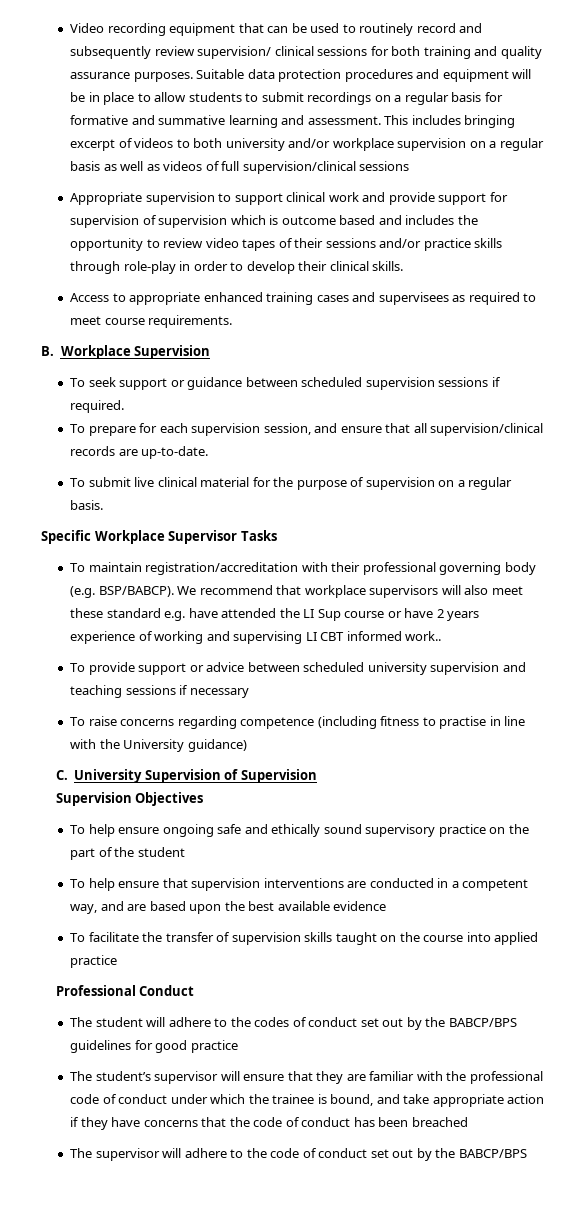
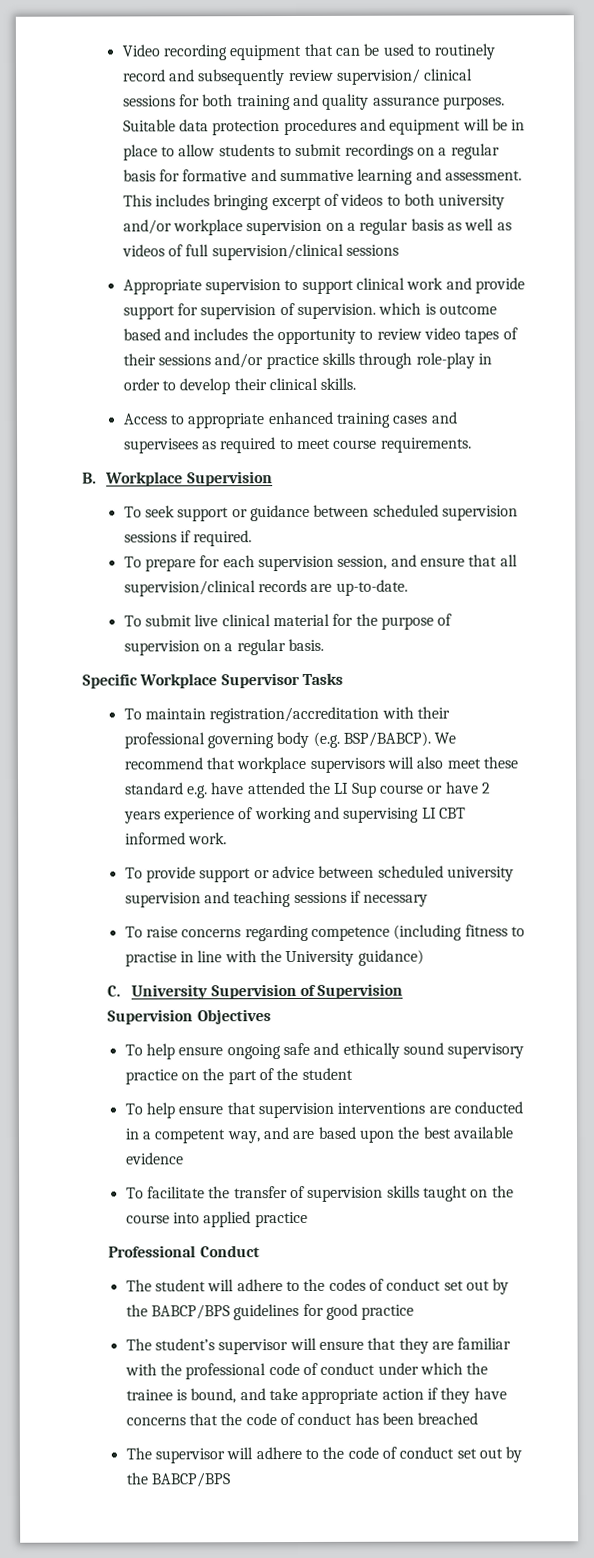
- Appropriate supervision to support clinical work and provide support for supervision of supervision which is outcome based and includes the opportunity to review video tapes of their sessions and/or practice skills through role-play in order to develop their clinical skills.
+ Appropriate supervision to support clinical work and provide support for supervision of supervision. which is outcome based and includes the opportunity to review video tapes of their sessions and/or practice skills through role-play in order to develop their clinical skills.
- We recommend that workplace supervisors will also meet these standard e.g. have attended the LI Sup course or have 2 years experience of working and supervising LI CBT informed work..
+ We recommend that workplace supervisors will also meet these standard e.g. have attended the LI Sup course or have 2 years experience of working and supervising LI CBT informed work.

